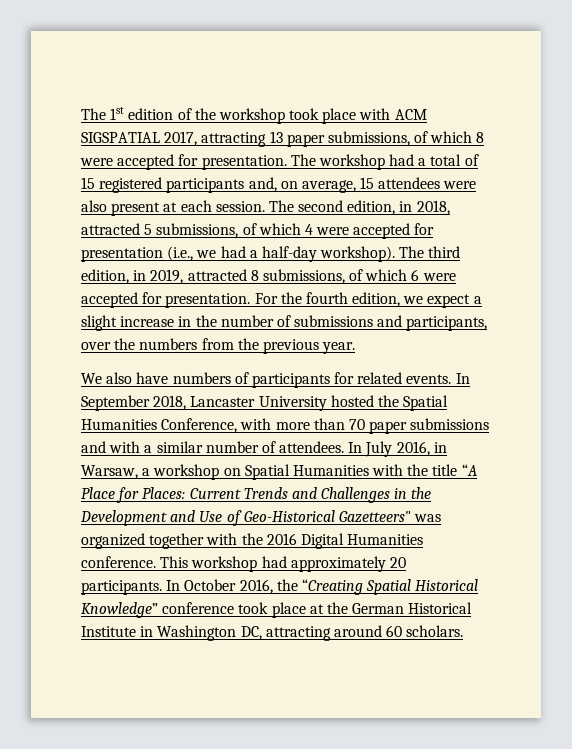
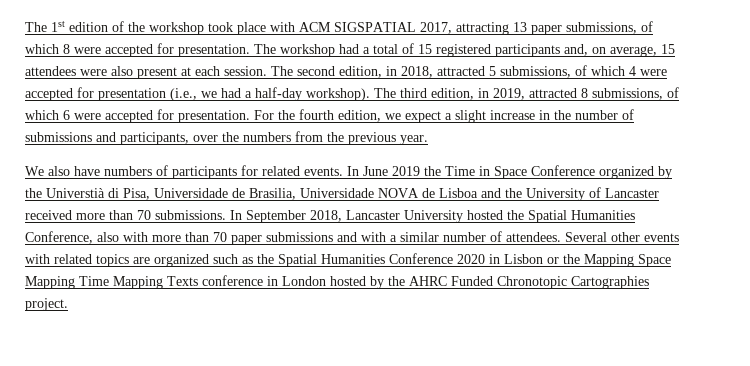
- In September 2018, Lancaster University hosted the Spatial Humanities Conference, with more than 70 paper submissions and with a similar number of attendees.
+ In June 2019 the Time in Space Conference organized by the Universtià di Pisa, Universidade de Brasilia, Universidade NOVA de Lisboa and the University of Lancaster received more than 70 submissions. In September 2018, Lancaster University hosted the Spatial Humanities Conference, also with more than 70 paper submissions and with a similar number of attendees.
- In July 2016, in Warsaw, a workshop on Spatial Humanities with the title “A Place for Places: Current Trends and Challenges in the Development and Use of Geo-Historical Gazetteers" was organized together with the 2016 Digital Humanities conference. This workshop had approximately 20 participants. In October 2016, the “Creating Spatial Historical Knowledge” conference took place at the German Historical Institute in Washington DC, attracting around 60 scholars.
+ Several other events with related topics are organized such as the Spatial Humanities Conference 2020 in Lisbon or the Mapping Space Mapping Time Mapping Texts conference in London hosted by the AHRC Funded Chronotopic Cartographies project.

